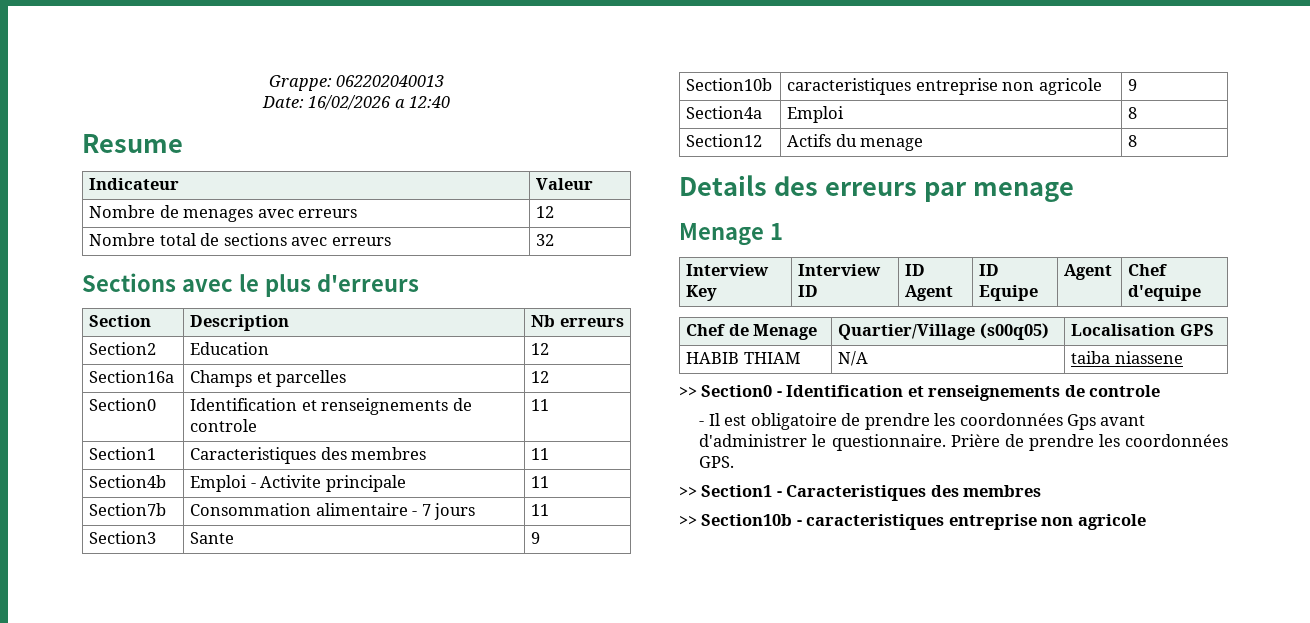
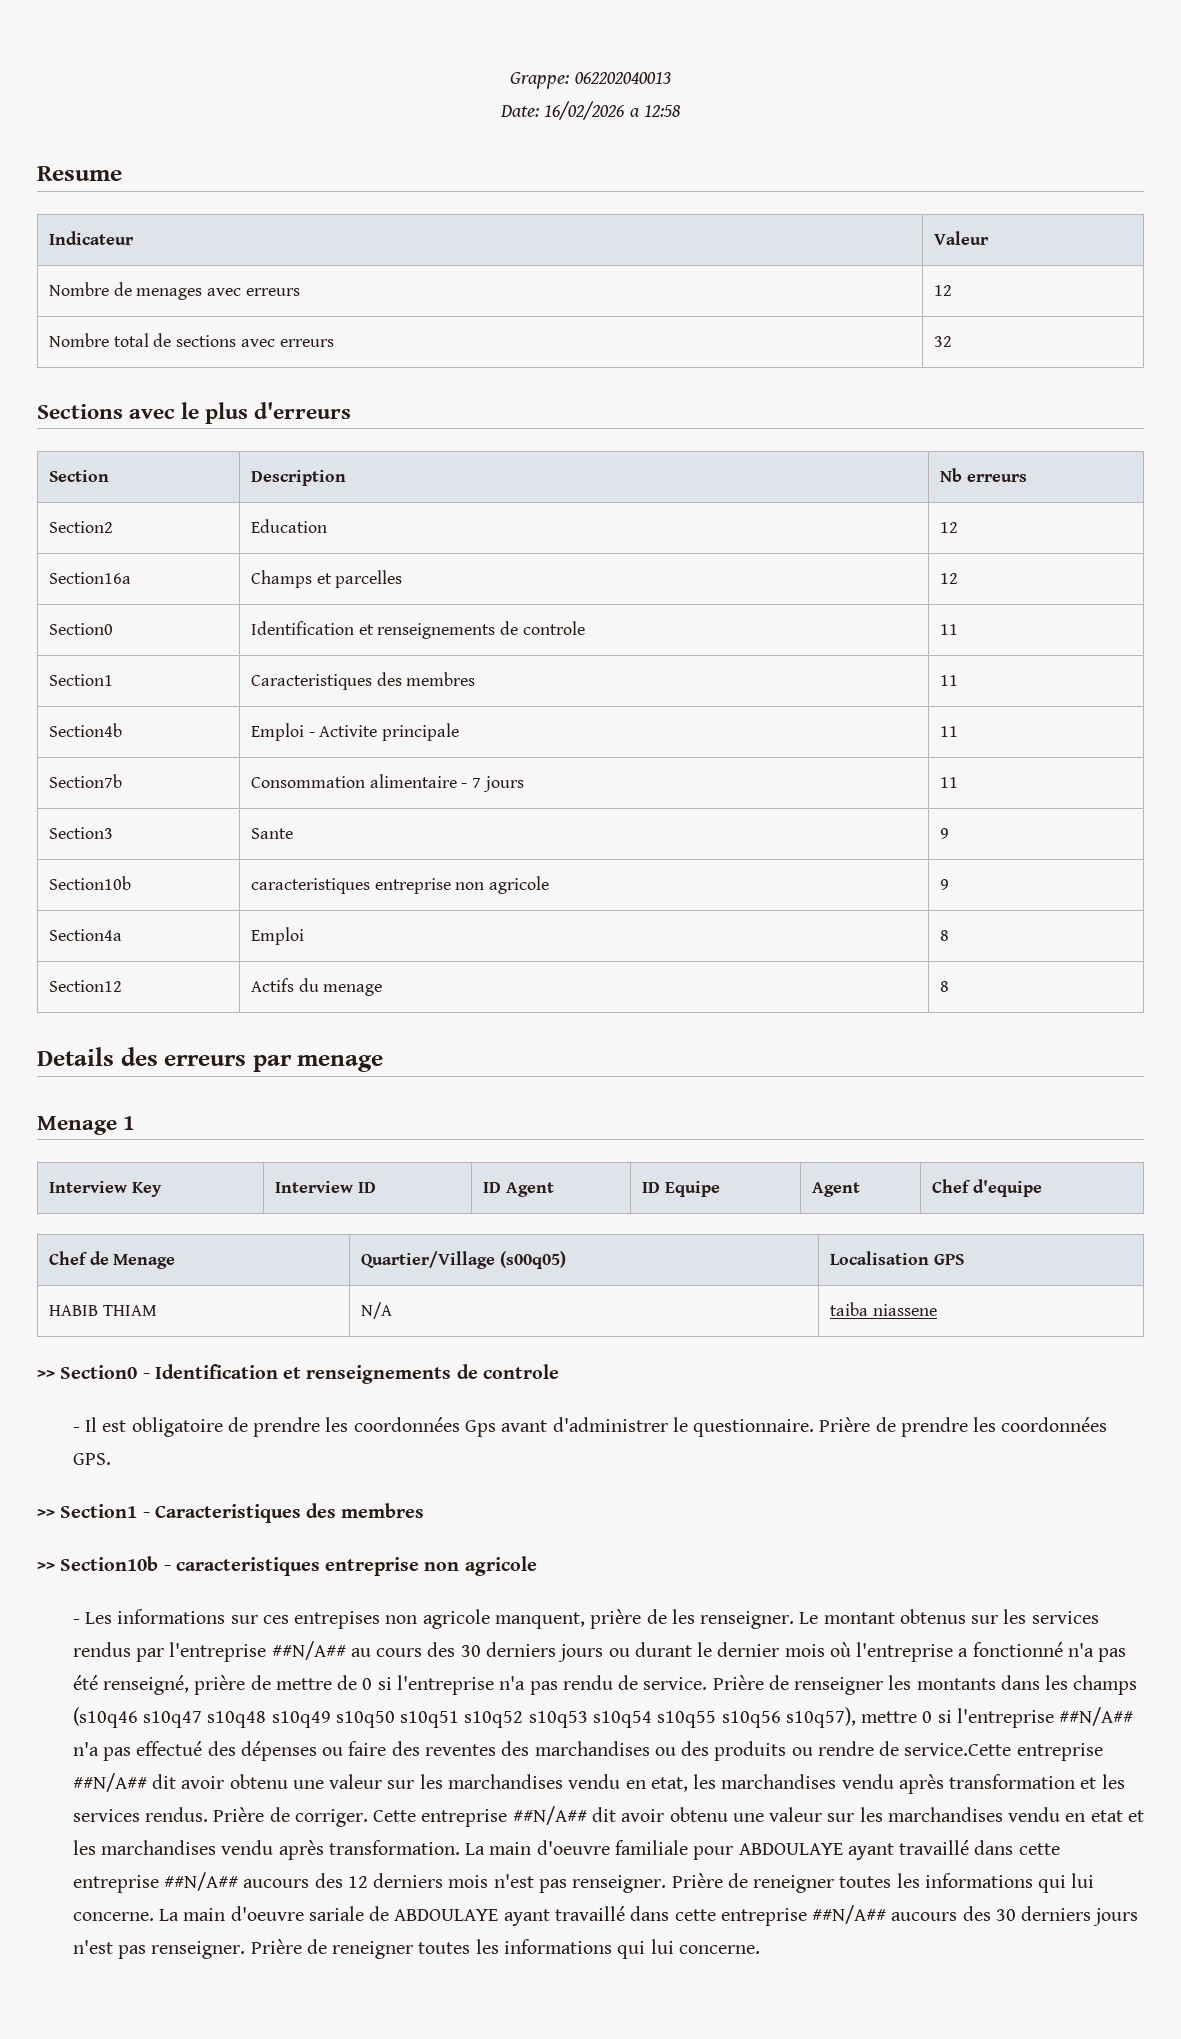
- Date: 16/02/2026 a 12:40
+ Date: 16/02/2026 a 12:58
+ - Les informations sur ces entrepises non agricole manquent, prière de les renseigner. Le montant obtenus sur les services rendus par l'entreprise ##N/A## au cours des 30 derniers jours ou durant le dernier mois où l'entreprise a fonctionné n'a pas été renseigné, prière de mettre de 0 si l'entreprise n'a pas rendu de service. Prière de renseigner les montants dans les champs (s10q46 s10q47 s10q48 s10q49 s10q50 s10q51 s10q52 s10q53 s10q54 s10q55 s10q56 s10q57), mettre 0 si l'entreprise ##N/A## n'a pas effectué des dépenses ou faire des reventes des marchandises ou des produits ou rendre de service.Cette entreprise ##N/A## dit avoir obtenu une valeur sur les marchandises vendu en etat, les marchandises vendu après transformation et les services rendus. Prière de corriger. Cette entreprise ##N/A## dit avoir obtenu une valeur sur les marchandises vendu en etat et les marchandises vendu après transformation. La main d'oeuvre familiale pour ABDOULAYE ayant travaillé dans cette entreprise ##N/A## aucours des 12 derniers mois n'est pas renseigner. Prière de reneigner toutes les informations qui lui concerne. La main d'oeuvre sariale de ABDOULAYE ayant travaillé dans cette entreprise ##N/A## aucours des 30 derniers jours n'est pas renseigner. Prière de reneigner toutes les informations qui lui concerne.

